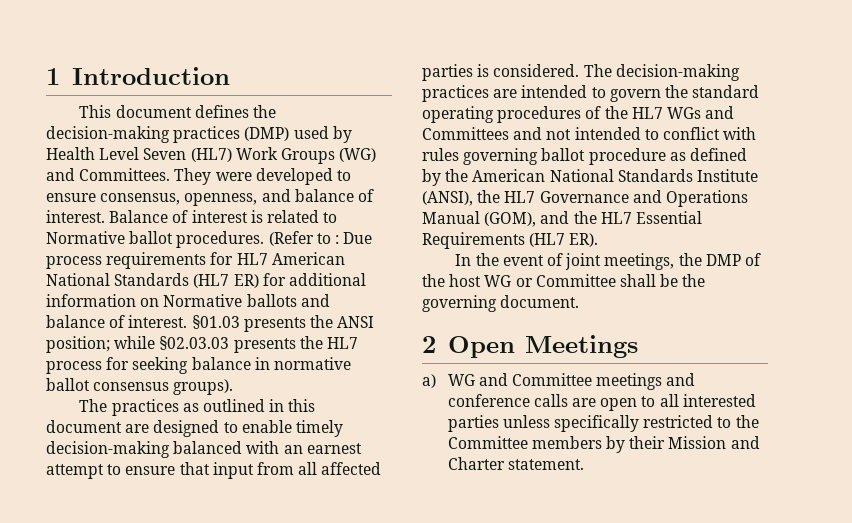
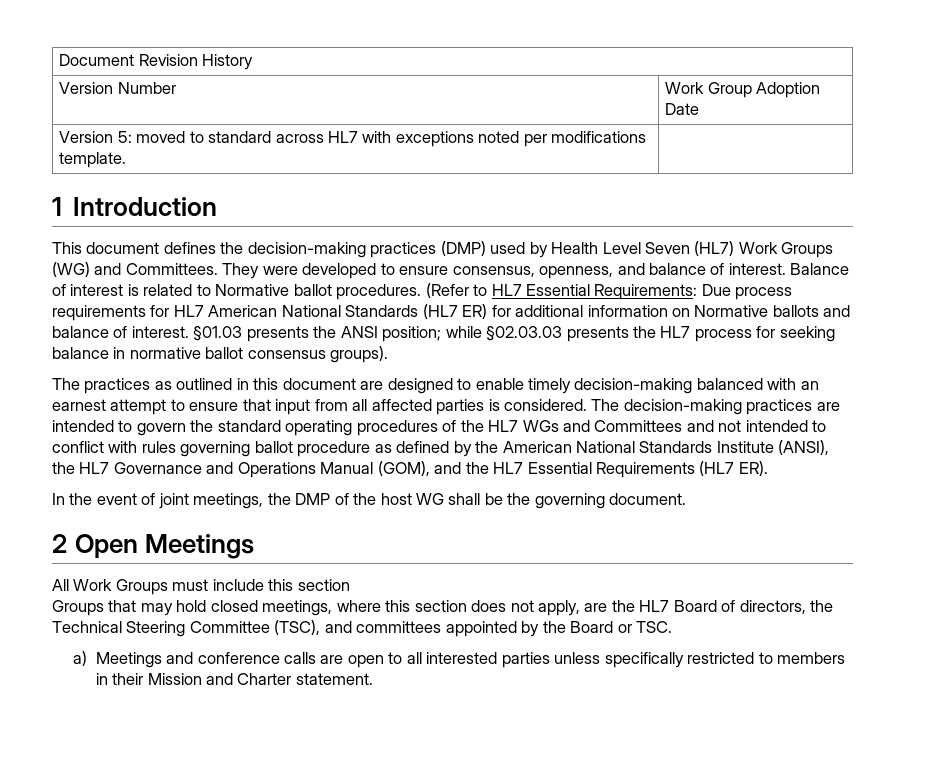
+ Document Revision History
+ Version Number | Work Group Adoption Date
+ Version 5: moved to standard across HL7 with exceptions noted per modifications template. |
- (Refer to : Due process requirements for HL7 American National Standards (HL7 ER) for additional information on Normative ballots and balance of interest.
+ (Refer to HL7 Essential Requirements: Due process requirements for HL7 American National Standards (HL7 ER) for additional information on Normative ballots and balance of interest.
- In the event of joint meetings, the DMP of the host WG or Committee shall be the governing document.
+ In the event of joint meetings, the DMP of the host WG shall be the governing document.
- a) WG and Committee meetings and conference calls are open to all interested parties unless specifically restricted to the Committee members by their Mission and Charter statement.
+ All Work Groups must include this section
+ Groups that may hold closed meetings, where this section does not apply, are the HL7 Board of directors, the Technical Steering Committee (TSC), and committees appointed by the Board or TSC.
+ a) Meetings and conference calls are open to all interested parties unless specifically restricted to members in their Mission and Charter statement.

